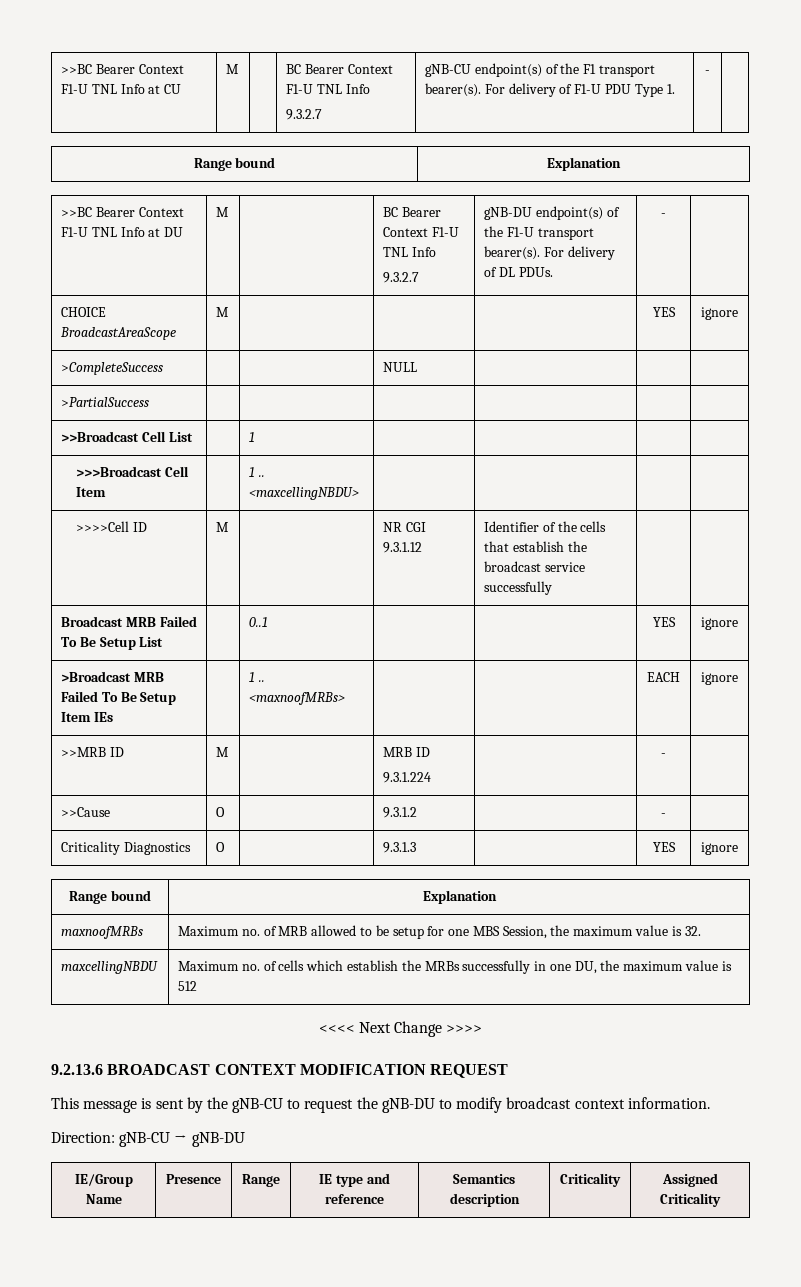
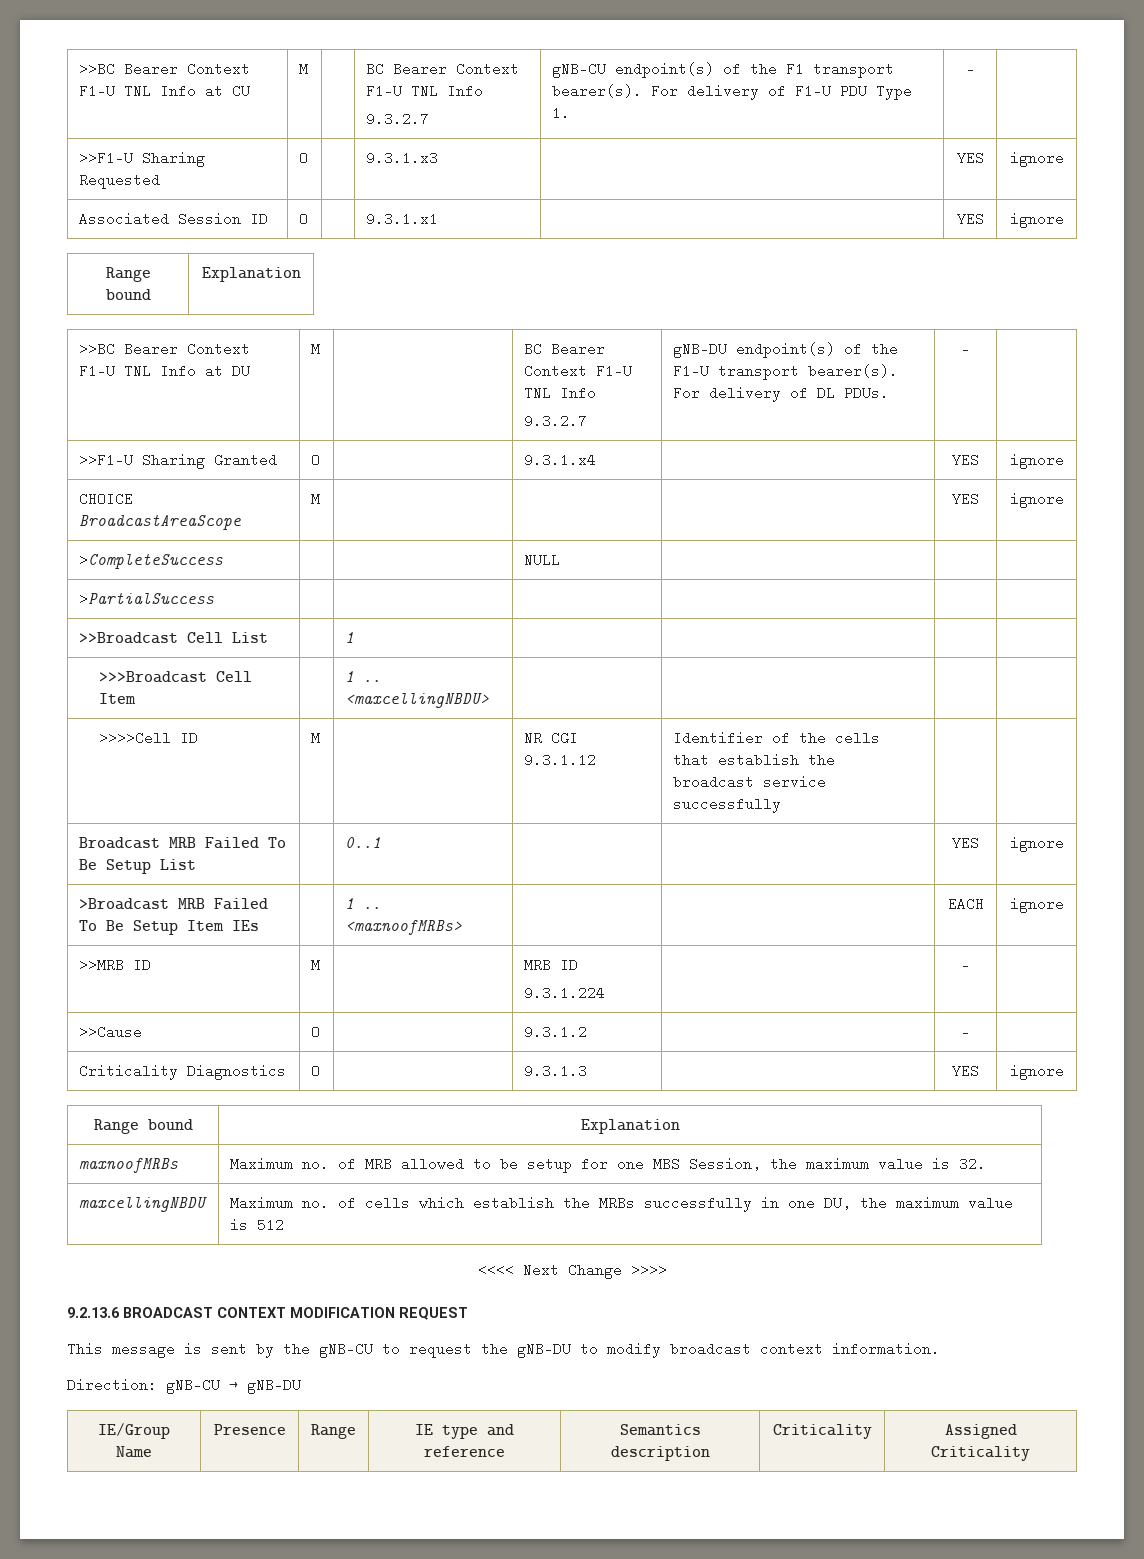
+ >>F1-U Sharing Requested | O | | 9.3.1.x3 | | YES | ignore
+ Associated Session ID | O | | 9.3.1.x1 | | YES | ignore
+ >>F1-U Sharing Granted | O | | 9.3.1.x4 | | YES | ignore

